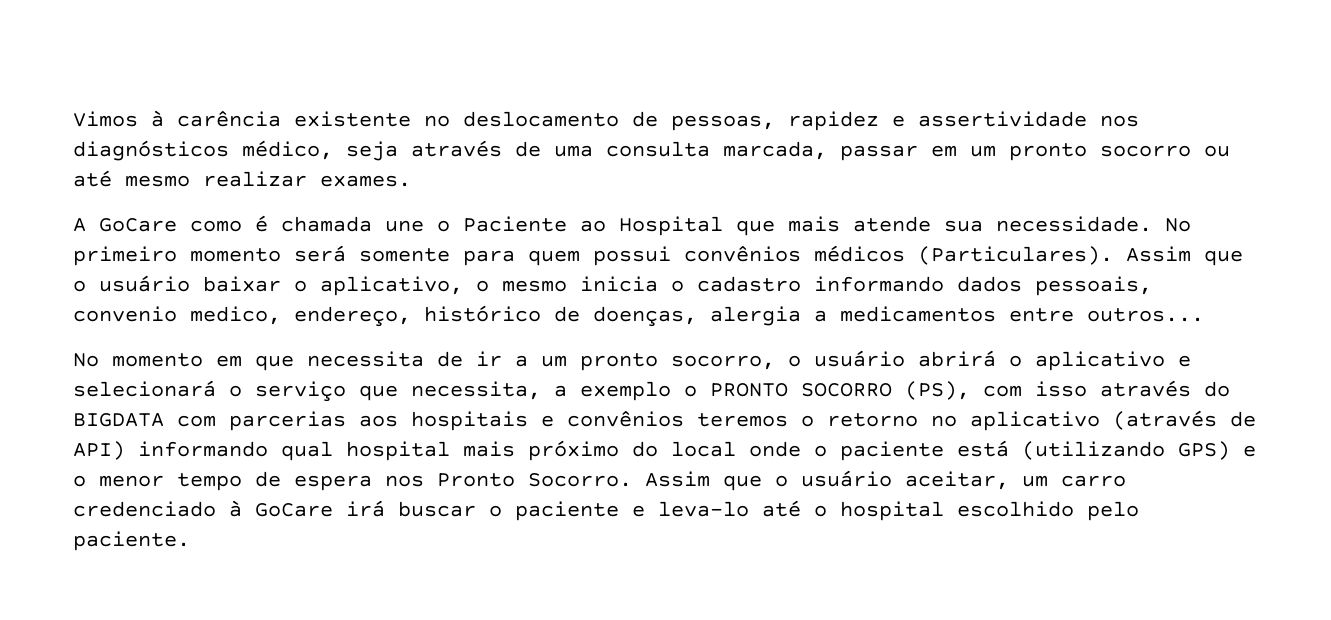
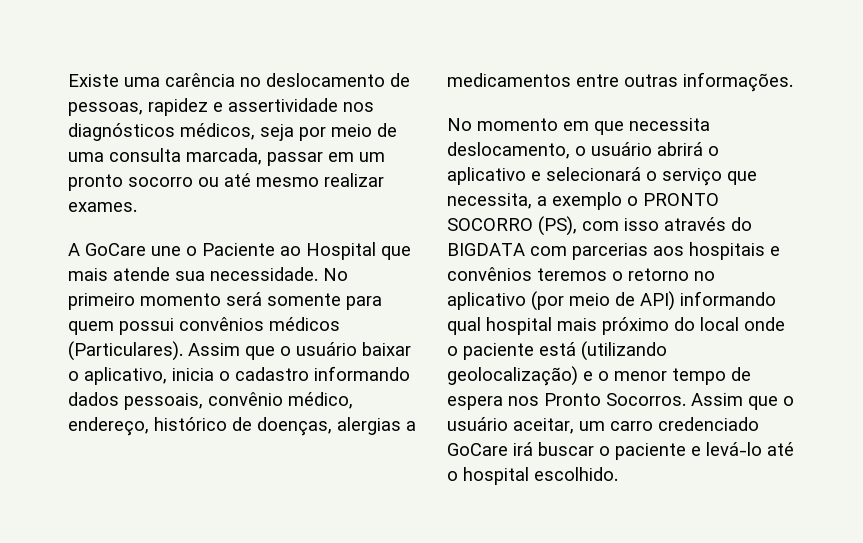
- Vimos à carência existente no deslocamento de pessoas, rapidez e assertividade nos diagnósticos médico, seja através de uma consulta marcada, passar em um pronto socorro ou até mesmo realizar exames.
+ Existe uma carência no deslocamento de pessoas, rapidez e assertividade nos diagnósticos médicos, seja por meio de uma consulta marcada, passar em um pronto socorro ou até mesmo realizar exames.
- A GoCare como é chamada une o Paciente ao Hospital que mais atende sua necessidade.
+ A GoCare une o Paciente ao Hospital que mais atende sua necessidade.
- Assim que o usuário baixar o aplicativo, o mesmo inicia o cadastro informando dados pessoais, convenio medico, endereço, histórico de doenças, alergia a medicamentos entre outros...
+ Assim que o usuário baixar o aplicativo, inicia o cadastro informando dados pessoais, convênio médico, endereço, histórico de doenças, alergias a medicamentos entre outras informações.
- No momento em que necessita de ir a um pronto socorro, o usuário abrirá o aplicativo e selecionará o serviço que necessita, a exemplo o PRONTO SOCORRO (PS), com isso através do BIGDATA com parcerias aos hospitais e convênios teremos o retorno no aplicativo (através de API) informando qual hospital mais próximo do local onde o paciente está (utilizando GPS) e o menor tempo de espera nos Pronto Socorro.
+ No momento em que necessita deslocamento, o usuário abrirá o aplicativo e selecionará o serviço que necessita, a exemplo o PRONTO SOCORRO (PS), com isso através do BIGDATA com parcerias aos hospitais e convênios teremos o retorno no aplicativo (por meio de API) informando qual hospital mais próximo do local onde o paciente está (utilizando geolocalização) e o menor tempo de espera nos Pronto Socorros.
- Assim que o usuário aceitar, um carro credenciado à GoCare irá buscar o paciente e leva-lo até o hospital escolhido pelo paciente.
+ Assim que o usuário aceitar, um carro credenciado GoCare irá buscar o paciente e levá-lo até o hospital escolhido.

